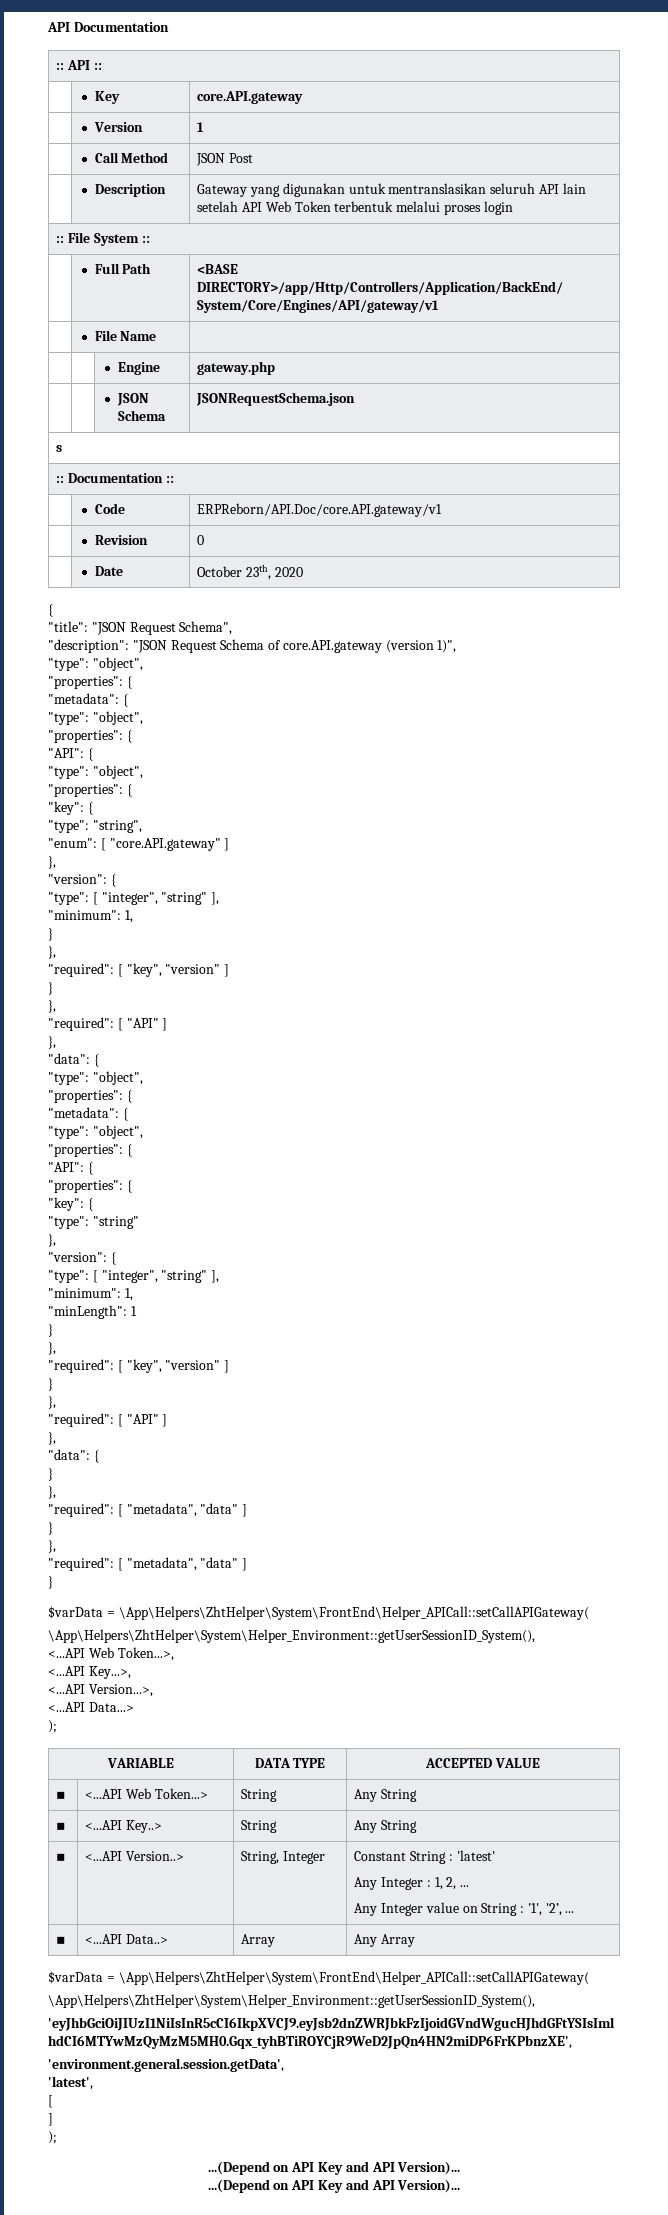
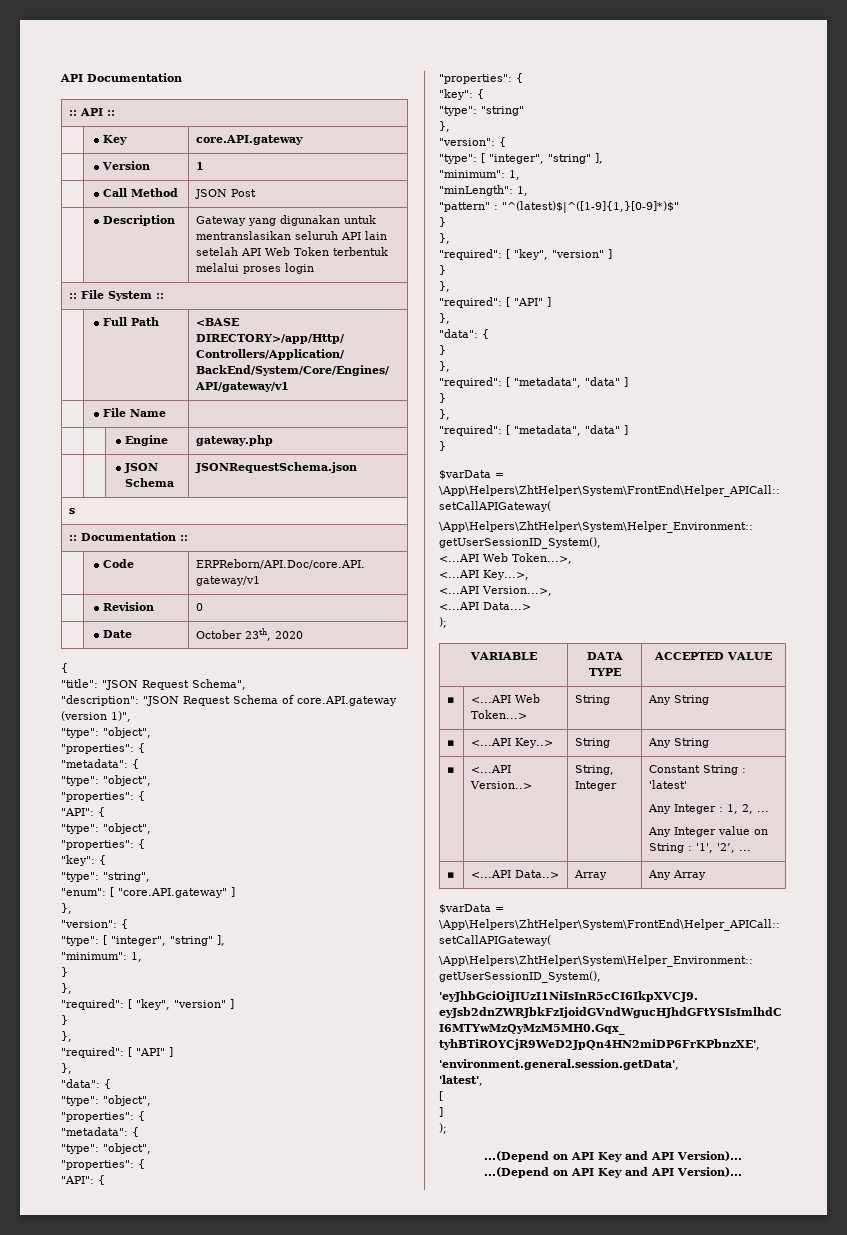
- "minLength": 1
+ "minLength": 1,
+ "pattern" : "^(latest)$|^([1-9]{1,}[0-9]*)$"

